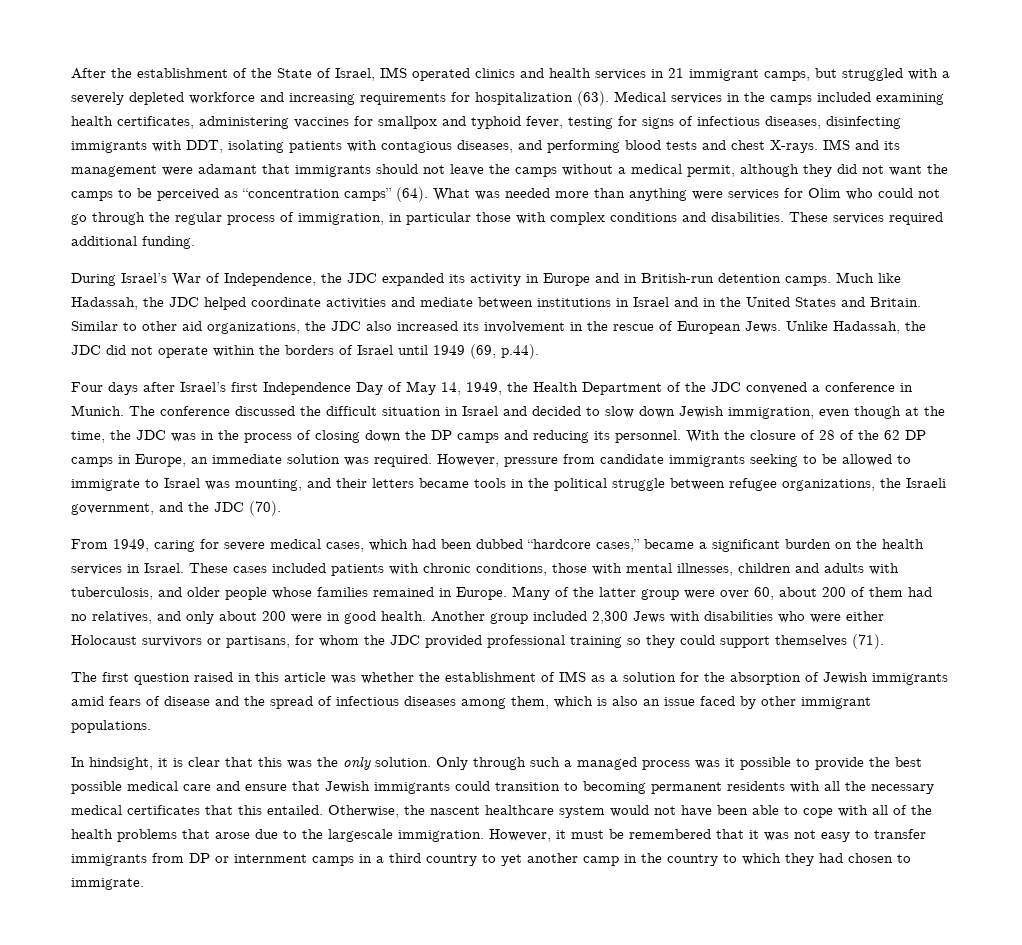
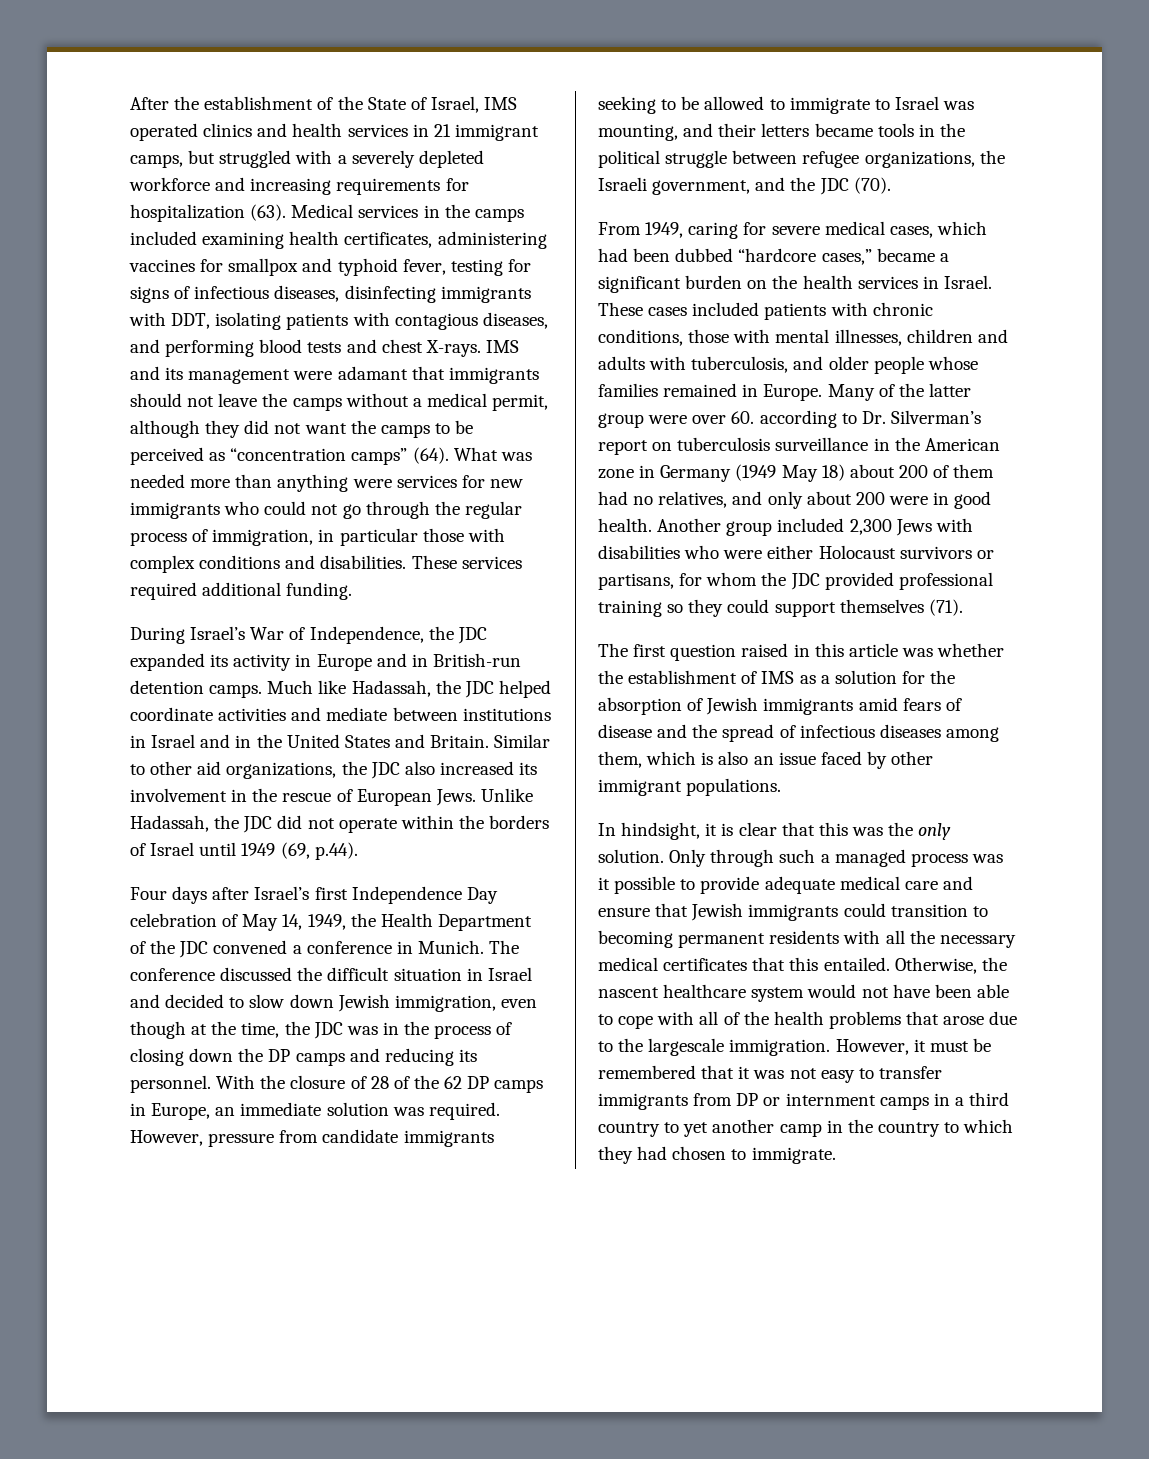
- What was needed more than anything were services for Olim who could not go through the regular process of immigration, in particular those with complex conditions and disabilities.
+ What was needed more than anything were services for new immigrants who could not go through the regular process of immigration, in particular those with complex conditions and disabilities.
- Four days after Israel’s first Independence Day of May 14, 1949, the Health Department of the JDC convened a conference in Munich.
+ Four days after Israel’s first Independence Day celebration of May 14, 1949, the Health Department of the JDC convened a conference in Munich.
- Many of the latter group were over 60, about 200 of them had no relatives, and only about 200 were in good health.
+ Many of the latter group were over 60. according to Dr. Silverman’s report on tuberculosis surveillance in the American zone in Germany (1949 May 18) about 200 of them had no relatives, and only about 200 were in good health.
- Only through such a managed process was it possible to provide the best possible medical care and ensure that Jewish immigrants could transition to becoming permanent residents with all the necessary medical certificates that this entailed.
+ Only through such a managed process was it possible to provide adequate medical care and ensure that Jewish immigrants could transition to becoming permanent residents with all the necessary medical certificates that this entailed.

